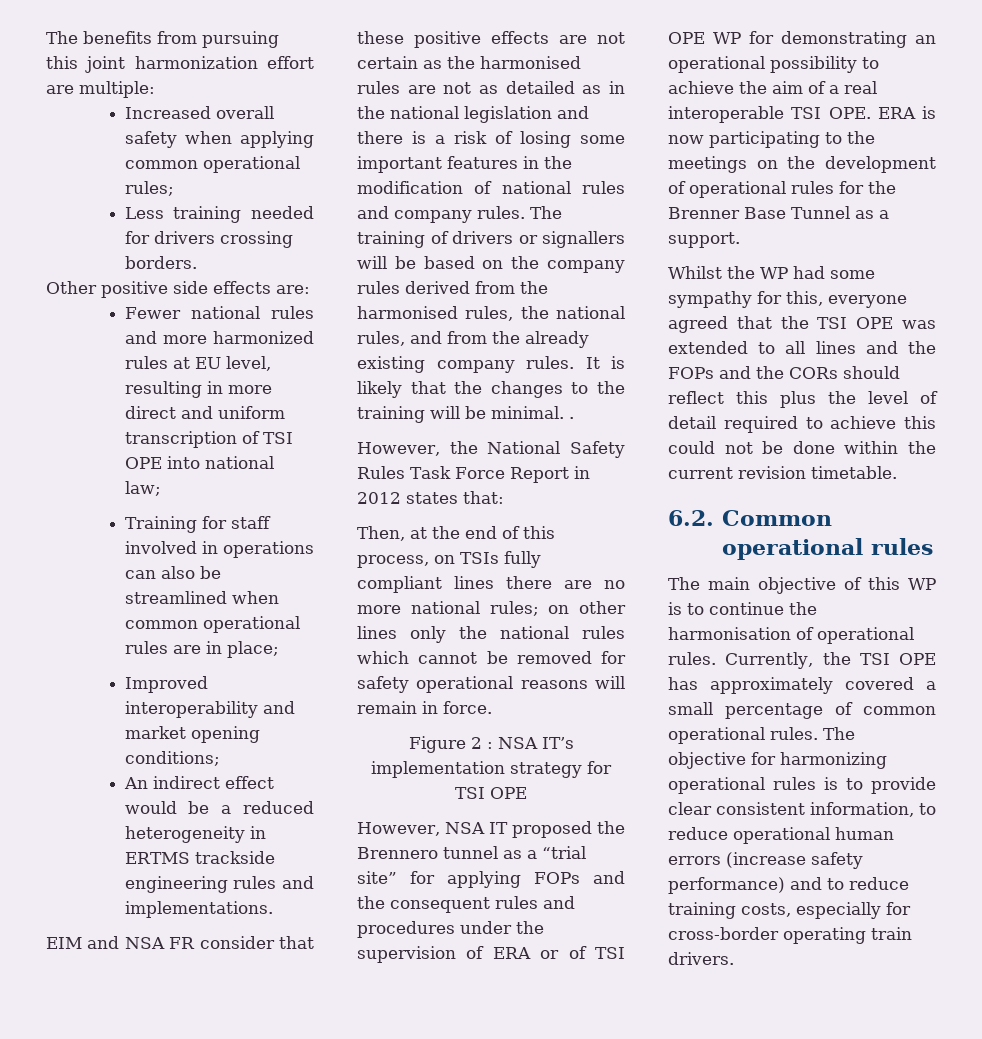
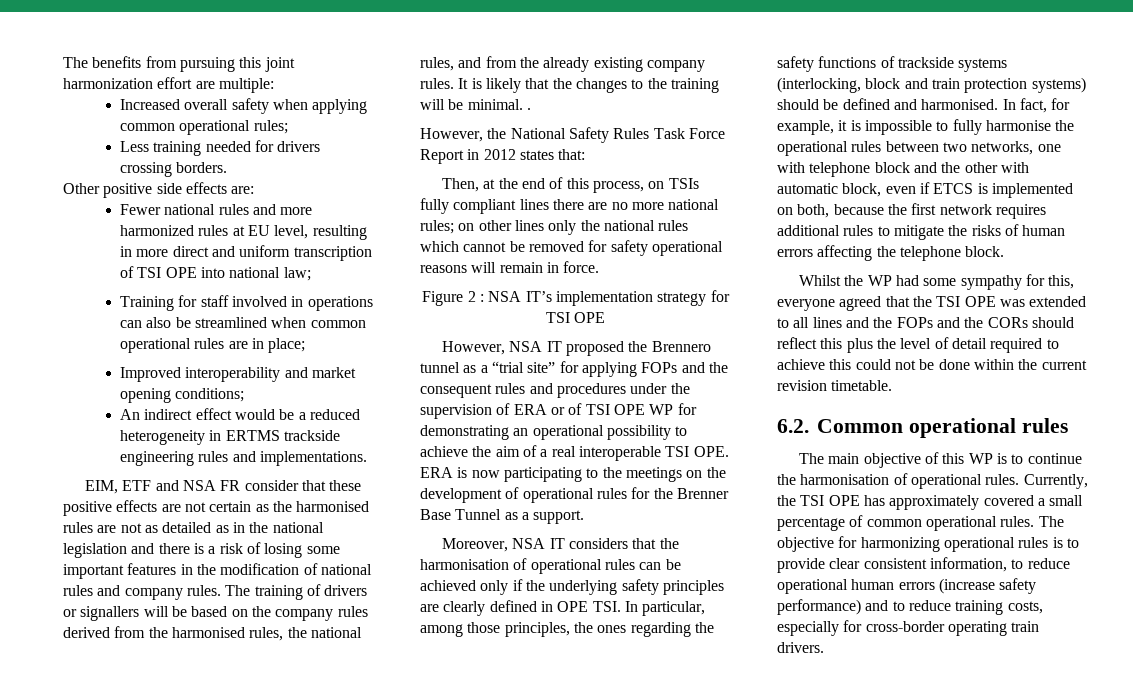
- EIM and NSA FR consider that these positive effects are not certain as the harmonised rules are not as detailed as in the national legislation and there is a risk of losing some important features in the modification of national rules and company rules.
+ EIM, ETF and NSA FR consider that these positive effects are not certain as the harmonised rules are not as detailed as in the national legislation and there is a risk of losing some important features in the modification of national rules and company rules.
+ Moreover, NSA IT considers that the harmonisation of operational rules can be achieved only if the underlying safety principles are clearly defined in OPE TSI. In particular, among those principles, the ones regarding the safety functions of trackside systems (interlocking, block and train protection systems) should be defined and harmonised. In fact, for example, it is impossible to fully harmonise the operational rules between two networks, one with telephone block and the other with automatic block, even if ETCS is implemented on both, because the first network requires additional rules to mitigate the risks of human errors affecting the telephone block.

